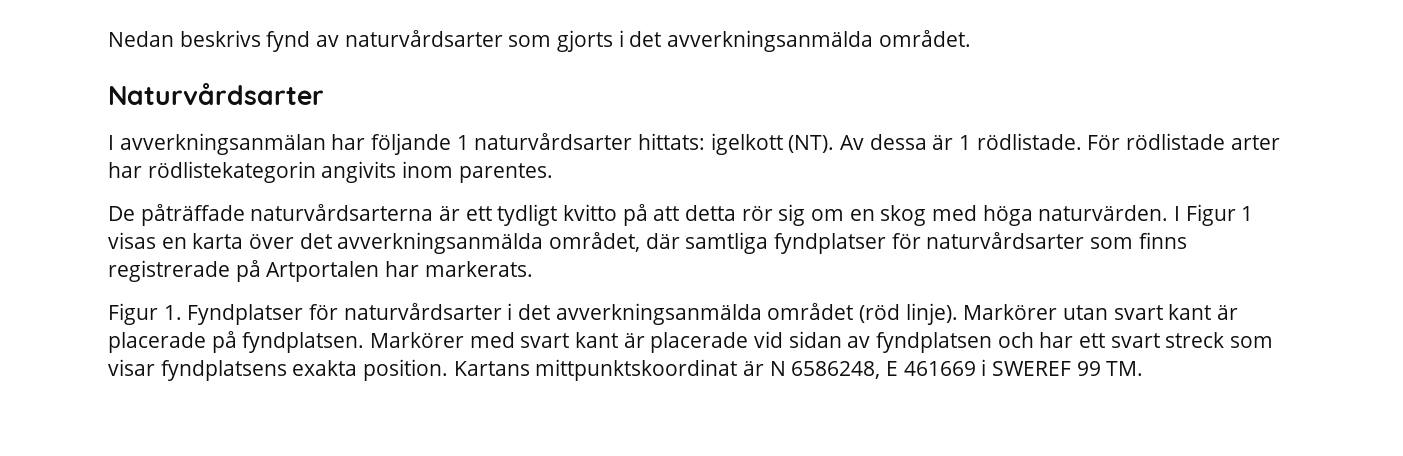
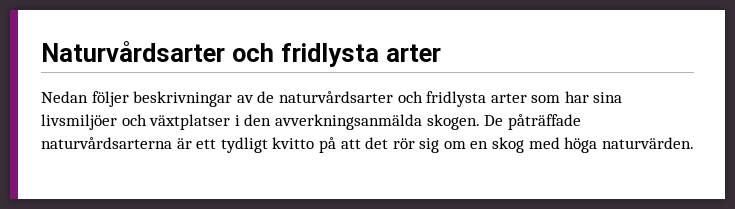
- Nedan beskrivs fynd av naturvårdsarter som gjorts i det avverkningsanmälda området.
- Naturvårdsarter
- I avverkningsanmälan har följande 1 naturvårdsarter hittats: igelkott (NT). Av dessa är 1 rödlistade. För rödlistade arter har rödlistekategorin angivits inom parentes.
- De påträffade naturvårdsarterna är ett tydligt kvitto på att detta rör sig om en skog med höga naturvärden. I Figur 1 visas en karta över det avverkningsanmälda området, där samtliga fyndplatser för naturvårdsarter som finns registrerade på Artportalen har markerats.
- Figur 1. Fyndplatser för naturvårdsarter i det avverkningsanmälda området (röd linje). Markörer utan svart kant är placerade på fyndplatsen. Markörer med svart kant är placerade vid sidan av fyndplatsen och har ett svart streck som visar fyndplatsens exakta position. Kartans mittpunktskoordinat är N 6586248, E 461669 i SWEREF 99 TM.
+ Naturvårdsarter och fridlysta arter
+ Nedan följer beskrivningar av de naturvårdsarter och fridlysta arter som har sina livsmiljöer och växtplatser i den avverkningsanmälda skogen. De påträffade naturvårdsarterna är ett tydligt kvitto på att det rör sig om en skog med höga naturvärden.

